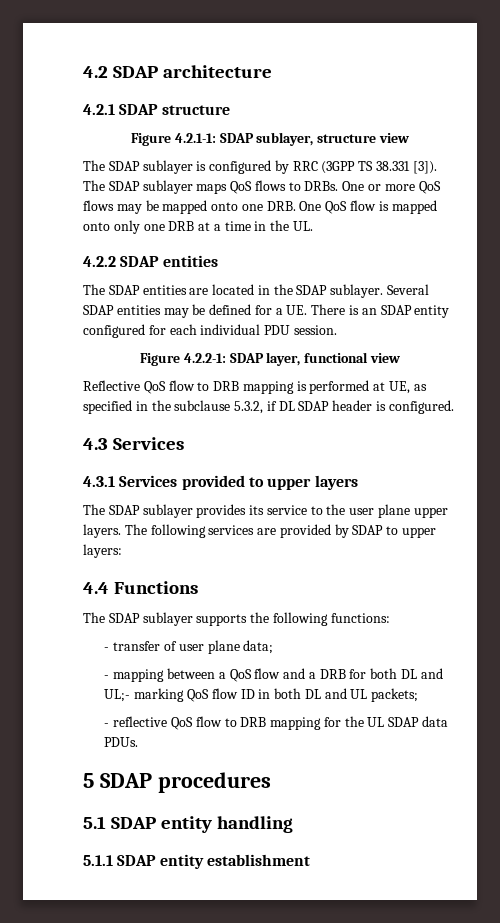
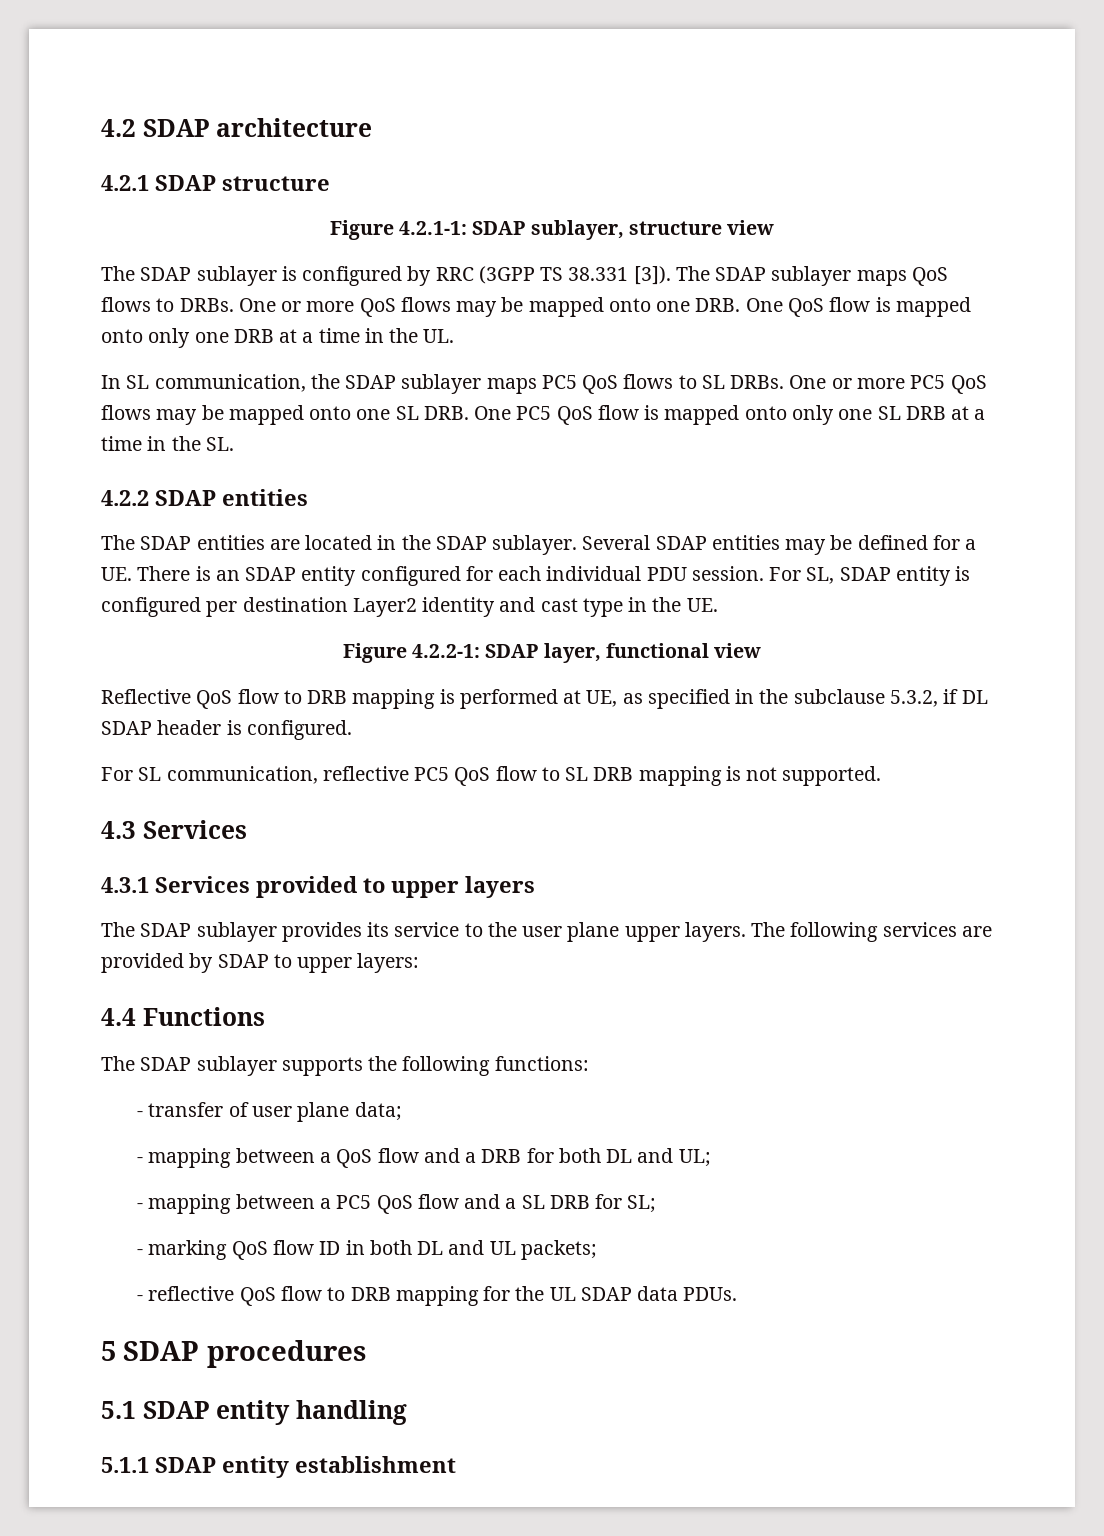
+ In SL communication, the SDAP sublayer maps PC5 QoS flows to SL DRBs. One or more PC5 QoS flows may be mapped onto one SL DRB. One PC5 QoS flow is mapped onto only one SL DRB at a time in the SL.
+ For SL, SDAP entity is configured per destination Layer2 identity and cast type in the UE.
+ For SL communication, reflective PC5 QoS flow to SL DRB mapping is not supported.
- - mapping between a QoS flow and a DRB for both DL and UL;- marking QoS flow ID in both DL and UL packets;
+ - mapping between a QoS flow and a DRB for both DL and UL;
+ - mapping between a PC5 QoS flow and a SL DRB for SL;
+ - marking QoS flow ID in both DL and UL packets;

